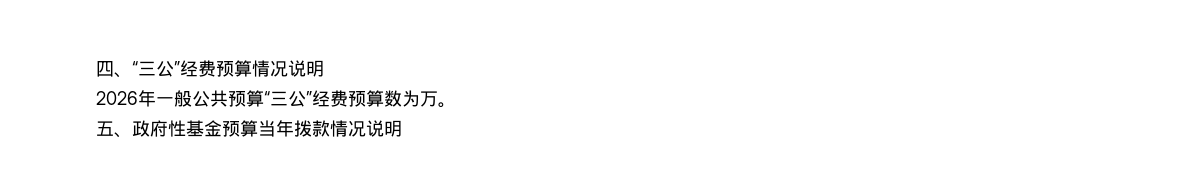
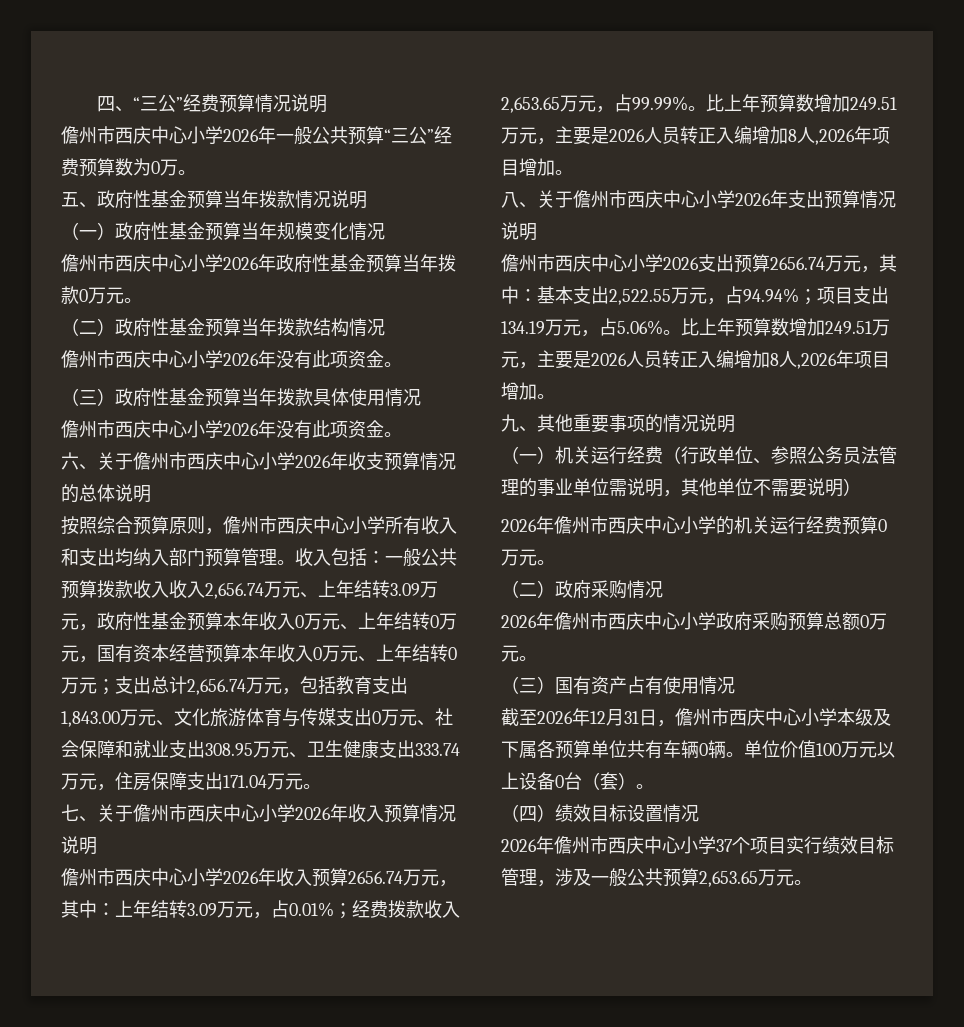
- 2026年一般公共预算“三公”经费预算数为万。
+ 儋州市西庆中心小学2026年一般公共预算“三公”经费预算数为0万。
+ （一）政府性基金预算当年规模变化情况
+ 儋州市西庆中心小学2026年政府性基金预算当年拨款0万元。
+ （二）政府性基金预算当年拨款结构情况
+ 儋州市西庆中心小学2026年没有此项资金。
+ （三）政府性基金预算当年拨款具体使用情况
+ 儋州市西庆中心小学2026年没有此项资金。
+ 六、关于儋州市西庆中心小学2026年收支预算情况的总体说明
+ 按照综合预算原则，儋州市西庆中心小学所有收入和支出均纳入部门预算管理。收入包括：一般公共预算拨款收入收入2,656.74万元、上年结转3.09万元，政府性基金预算本年收入0万元、上年结转0万元，国有资本经营预算本年收入0万元、上年结转0万元；支出总计2,656.74万元，包括教育支出1,843.00万元、文化旅游体育与传媒支出0万元、社会保障和就业支出308.95万元、卫生健康支出333.74万元，住房保障支出171.04万元。
+ 七、关于儋州市西庆中心小学2026年收入预算情况说明
+ 儋州市西庆中心小学2026年收入预算2656.74万元，其中：上年结转3.09万元，占0.01%；经费拨款收入2,653.65万元，占99.99%。比上年预算数增加249.51万元，主要是2026人员转正入编增加8人,2026年项目增加。
+ 八、关于儋州市西庆中心小学2026年支出预算情况说明
+ 儋州市西庆中心小学2026支出预算2656.74万元，其中：基本支出2,522.55万元，占94.94%；项目支出134.19万元，占5.06%。比上年预算数增加249.51万元，主要是2026人员转正入编增加8人,2026年项目增加。
+ 九、其他重要事项的情况说明
+ （一）机关运行经费（行政单位、参照公务员法管理的事业单位需说明，其他单位不需要说明）
+ 2026年儋州市西庆中心小学的机关运行经费预算0万元。
+ （二）政府采购情况
+ 2026年儋州市西庆中心小学政府采购预算总额0万元。
+ （三）国有资产占有使用情况
+ 截至2026年12月31日，儋州市西庆中心小学本级及下属各预算单位共有车辆0辆。单位价值100万元以上设备0台（套）。
+ （四）绩效目标设置情况
+ 2026年儋州市西庆中心小学37个项目实行绩效目标管理，涉及一般公共预算2,653.65万元。

